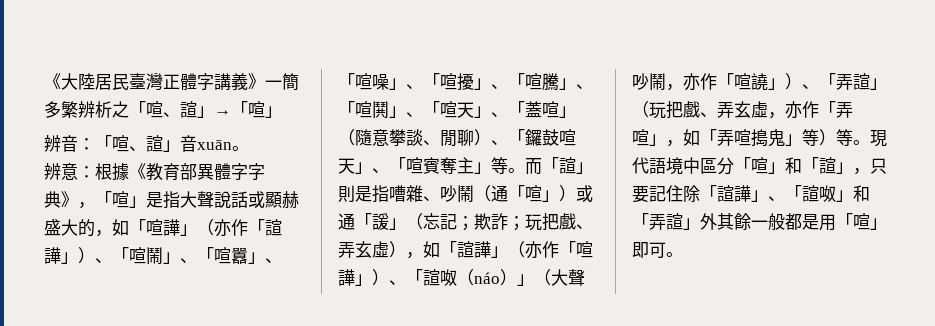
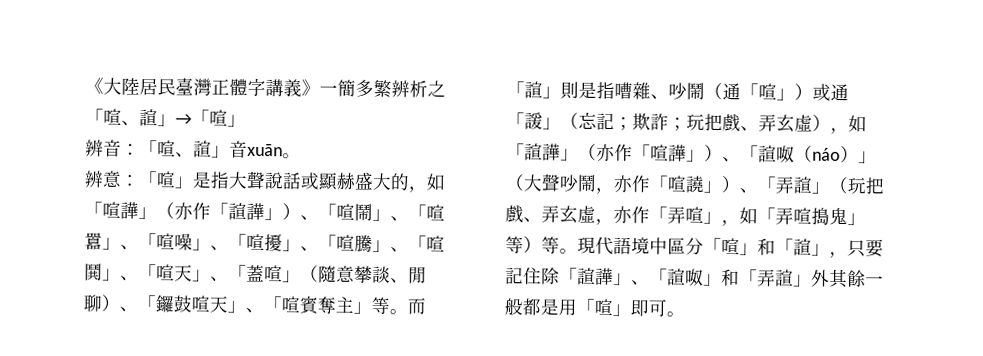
- 辨意：根據《教育部異體字字典》，「喧」是指大聲說話或顯赫盛大的，如「喧譁」（亦作「諠譁」）、「喧鬧」、「喧囂」、「喧噪」、「喧擾」、「喧騰」、「喧鬨」、「喧天」、「蓋喧」（隨意攀談、閒聊）、「鑼鼓喧天」、「喧賓奪主」等。
+ 辨意：「喧」是指大聲說話或顯赫盛大的，如「喧譁」（亦作「諠譁」）、「喧鬧」、「喧囂」、「喧噪」、「喧擾」、「喧騰」、「喧鬨」、「喧天」、「蓋喧」（隨意攀談、閒聊）、「鑼鼓喧天」、「喧賓奪主」等。

